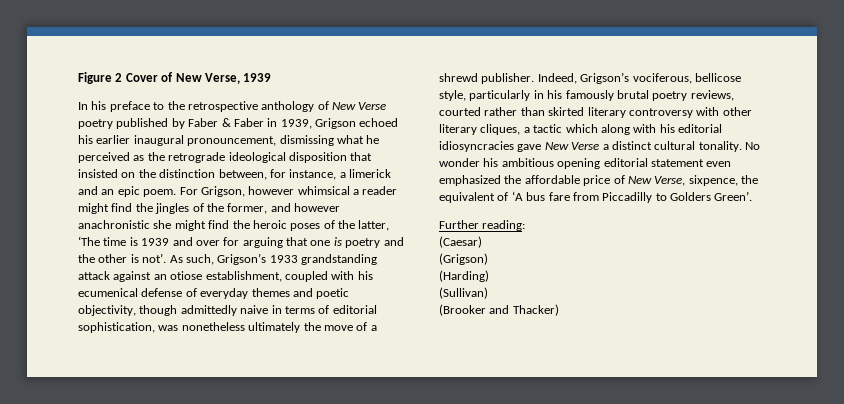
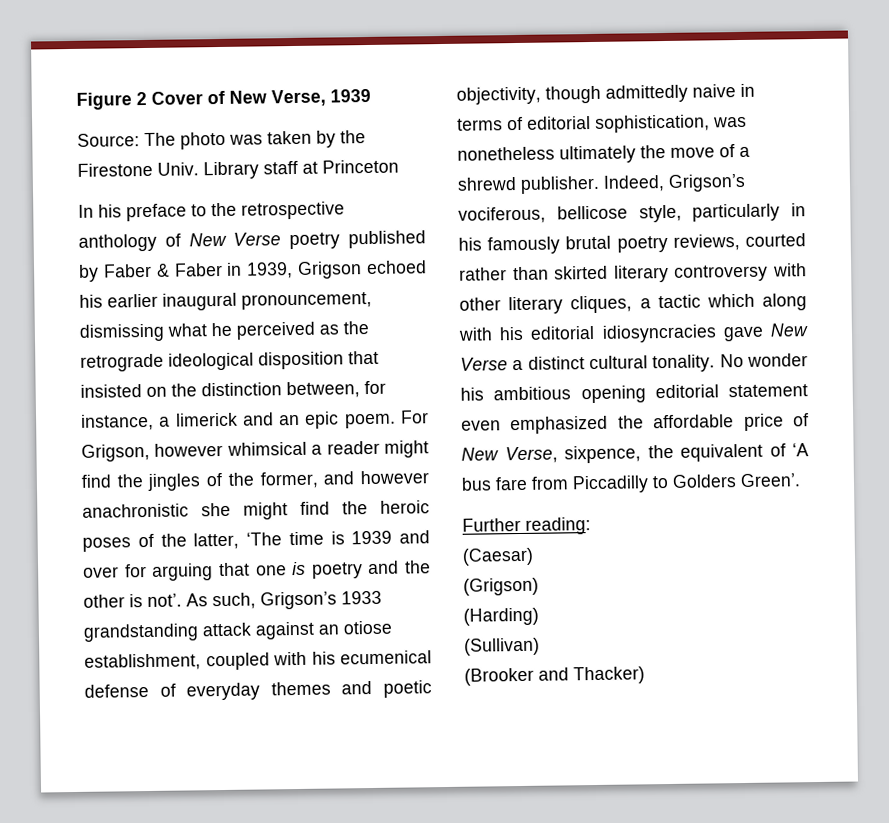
+ Source: The photo was taken by the Firestone Univ. Library staff at Princeton

